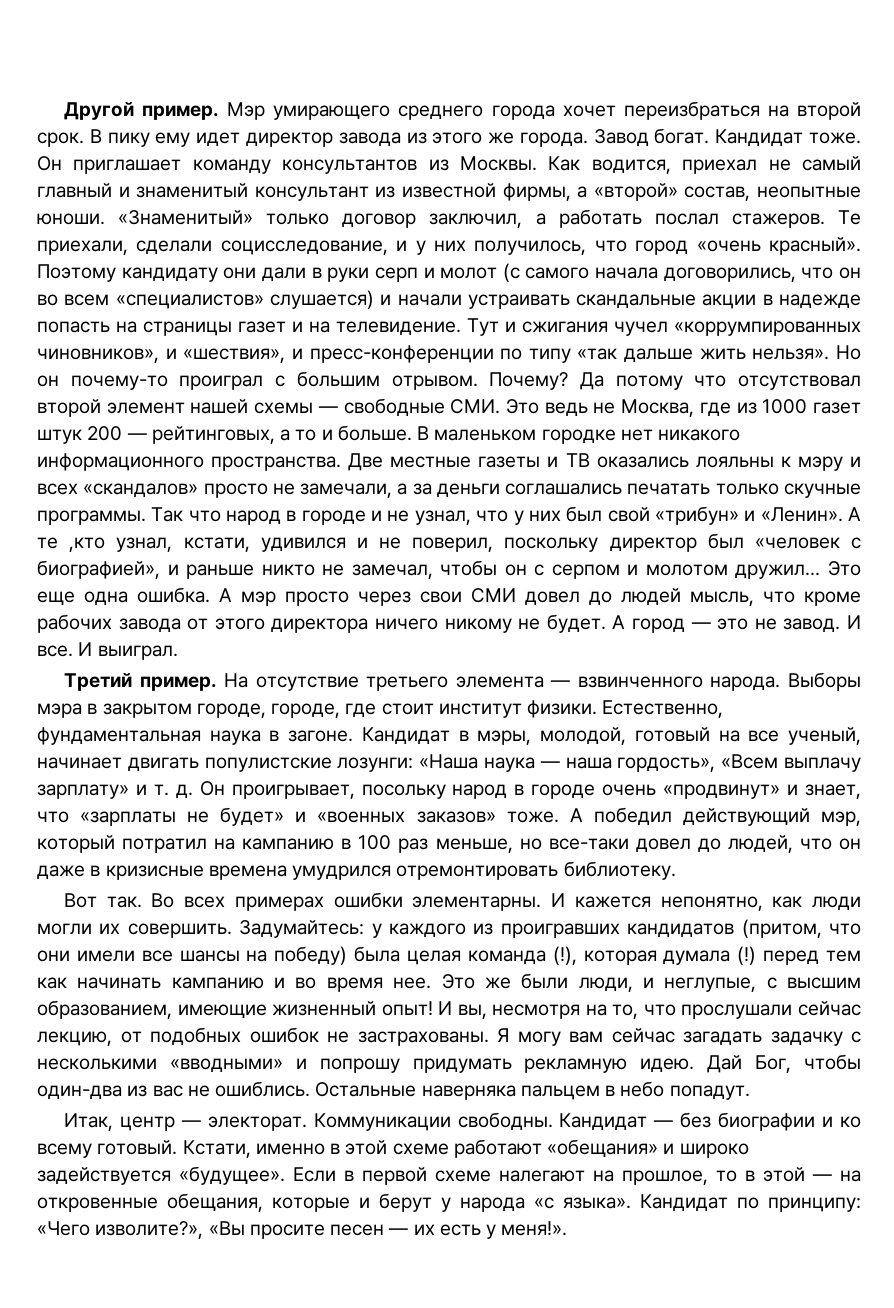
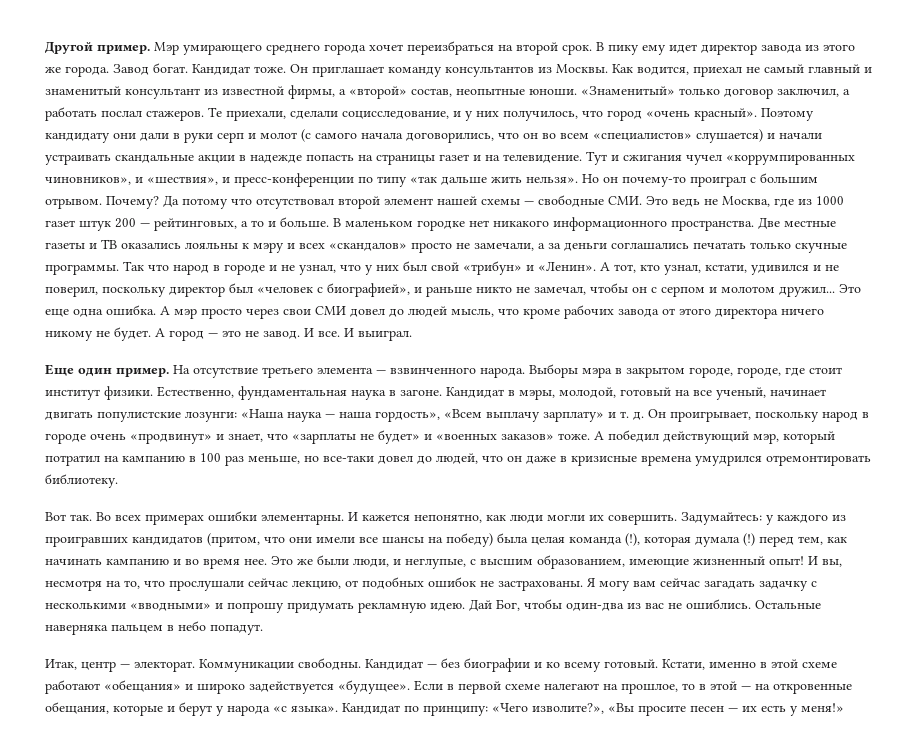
- А те ,кто узнал, кстати, удивился и не поверил, поскольку директор был «человек с биографией», и раньше никто не замечал, чтобы он с серпом и молотом дружил...
+ А тот, кто узнал, кстати, удивился и не поверил, поскольку директор был «человек с биографией», и раньше никто не замечал, чтобы он с серпом и молотом дружил...
- Третий пример.
+ Еще один пример.
- Он проигрывает, посольку народ в городе очень «продвинут» и знает, что «зарплаты не будет» и «военных заказов» тоже.
+ Он проигрывает, поскольку народ в городе очень «продвинут» и знает, что «зарплаты не будет» и «военных заказов» тоже.
- Задумайтесь: у каждого из проигравших кандидатов (притом, что они имели все шансы на победу) была целая команда (!), которая думала (!) перед тем как начинать кампанию и во время нее.
+ Задумайтесь: у каждого из проигравших кандидатов (притом, что они имели все шансы на победу) была целая команда (!), которая думала (!) перед тем, как начинать кампанию и во время нее.
- Кандидат по принципу: «Чего изволите?», «Вы просите песен — их есть у меня!».
+ Кандидат по принципу: «Чего изволите?», «Вы просите песен — их есть у меня!»

